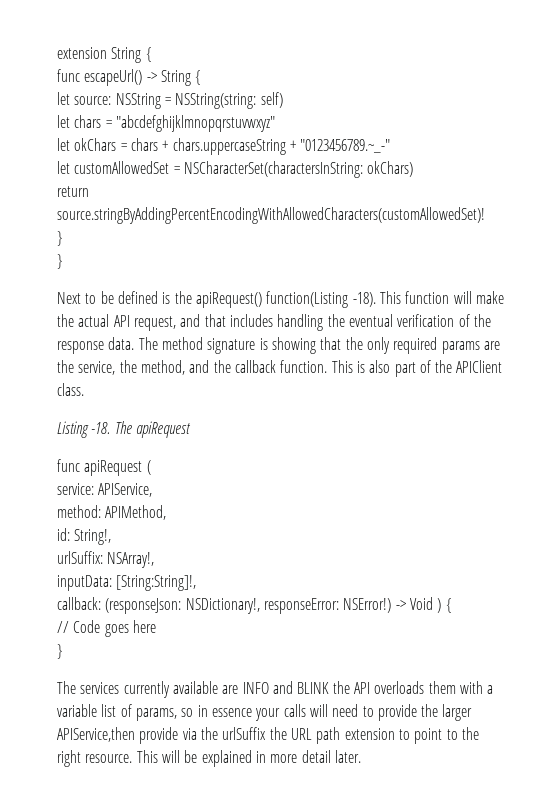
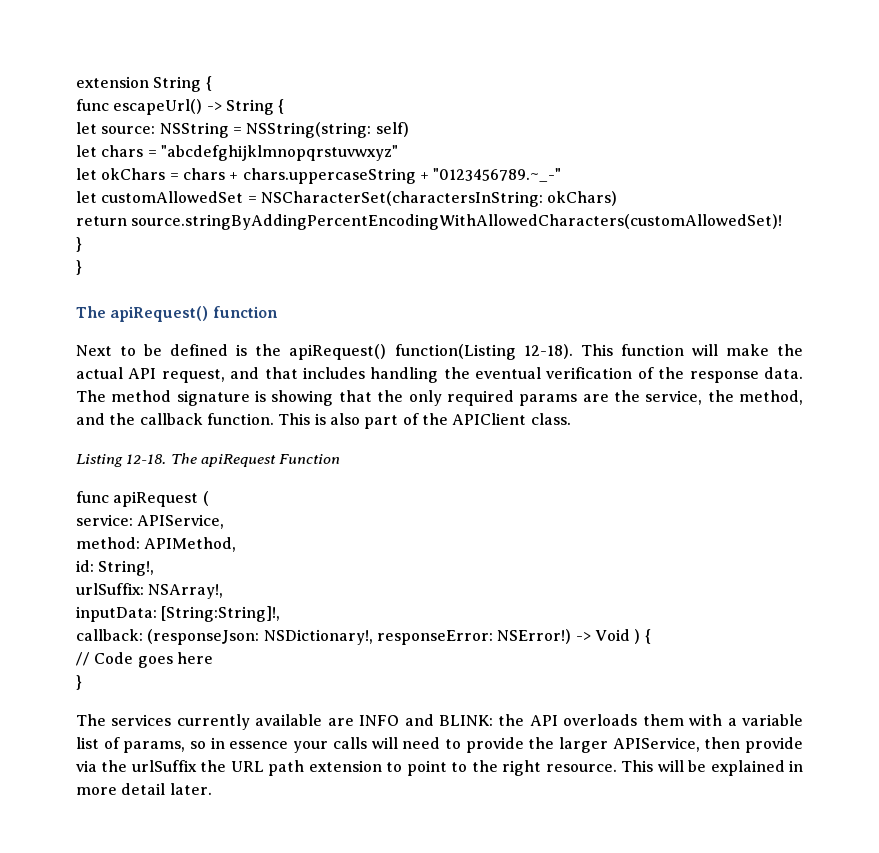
+ The apiRequest() function
- Next to be defined is the apiRequest() function(Listing -18).
+ Next to be defined is the apiRequest() function(Listing 12-18).
- Listing -18.
+ Listing 12-18.
- The apiRequest
+ The apiRequest Function
- The services currently available are INFO and BLINK the API overloads them with a variable list of params, so in essence your calls will need to provide the larger APIService,then provide via the urlSuffix the URL path extension to point to the right resource.
+ The services currently available are INFO and BLINK: the API overloads them with a variable list of params, so in essence your calls will need to provide the larger APIService, then provide via the urlSuffix the URL path extension to point to the right resource.

